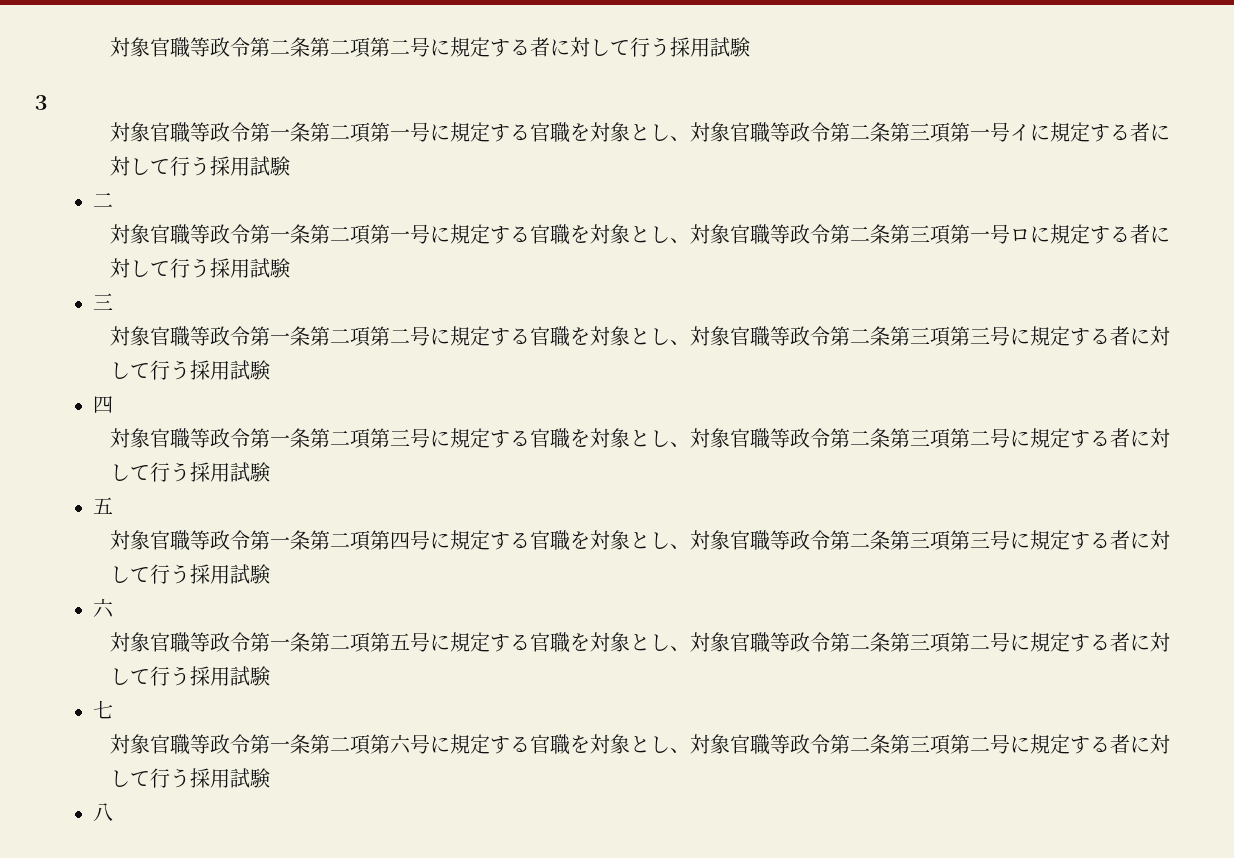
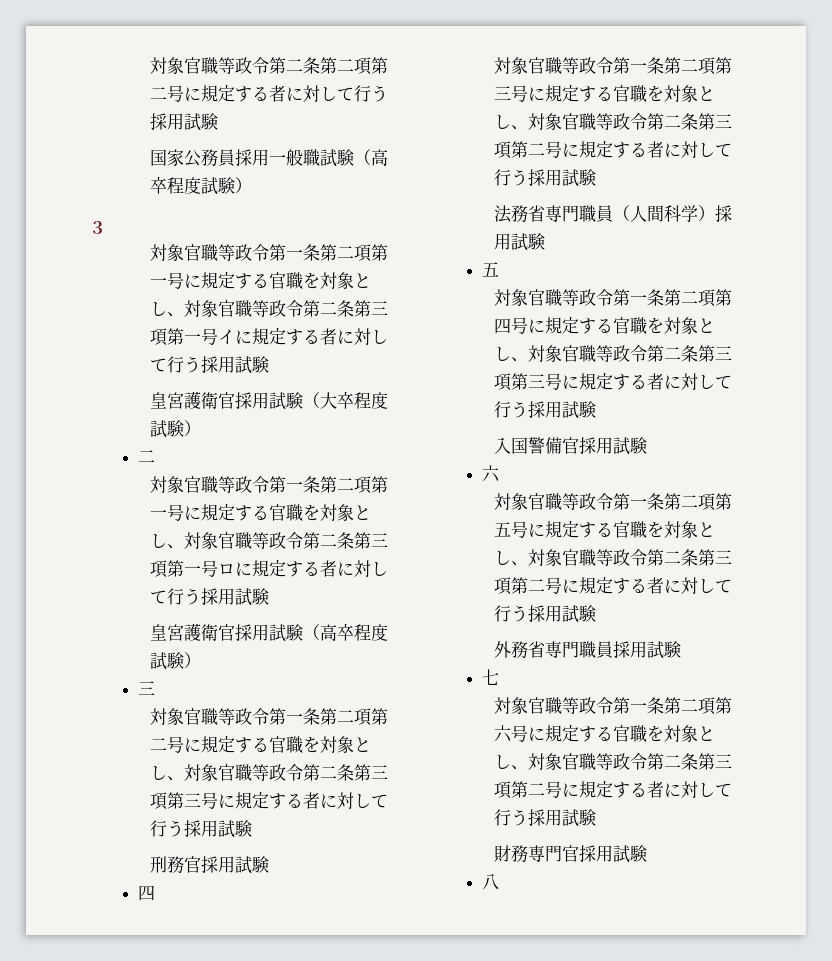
+ 国家公務員採用一般職試験（高卒程度試験）
+ 皇宮護衛官採用試験（大卒程度試験）
+ 皇宮護衛官採用試験（高卒程度試験）
+ 刑務官採用試験
+ 法務省専門職員（人間科学）採用試験
+ 入国警備官採用試験
+ 外務省専門職員採用試験
+ 財務専門官採用試験

